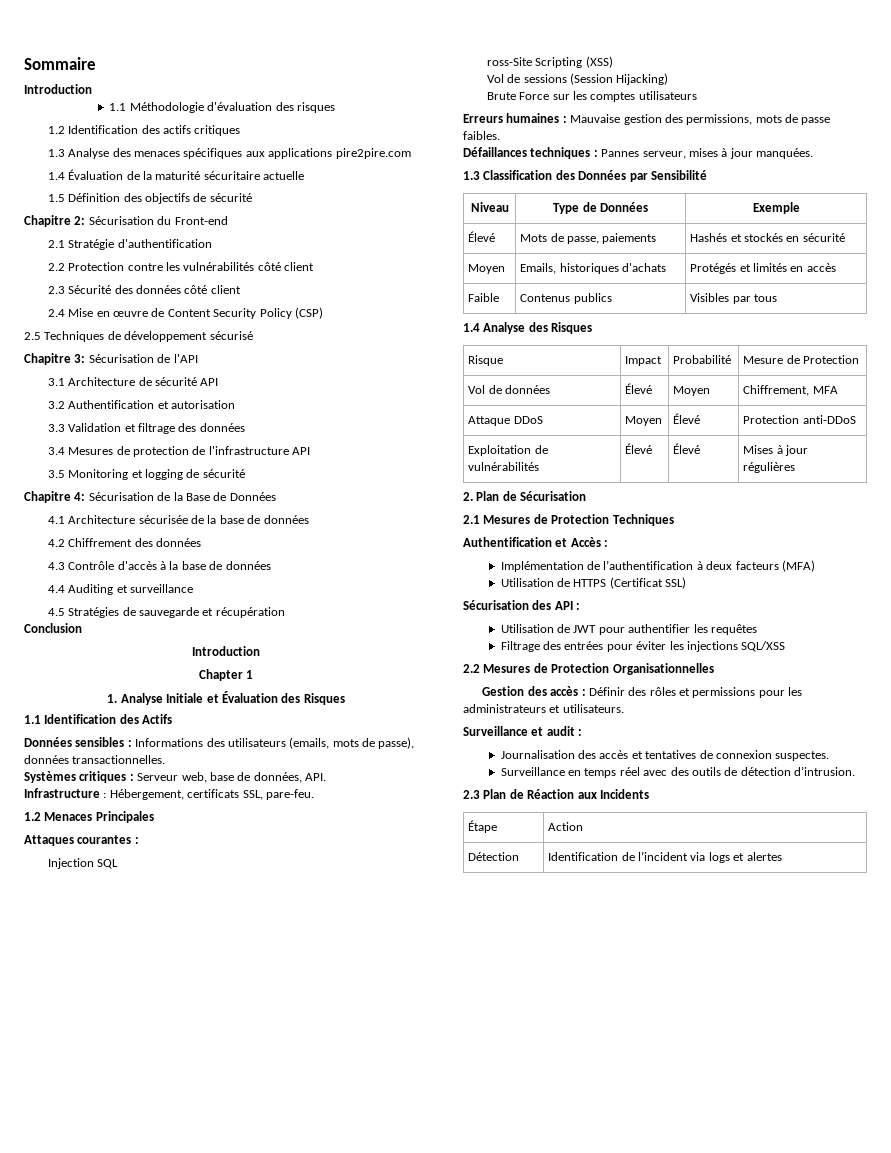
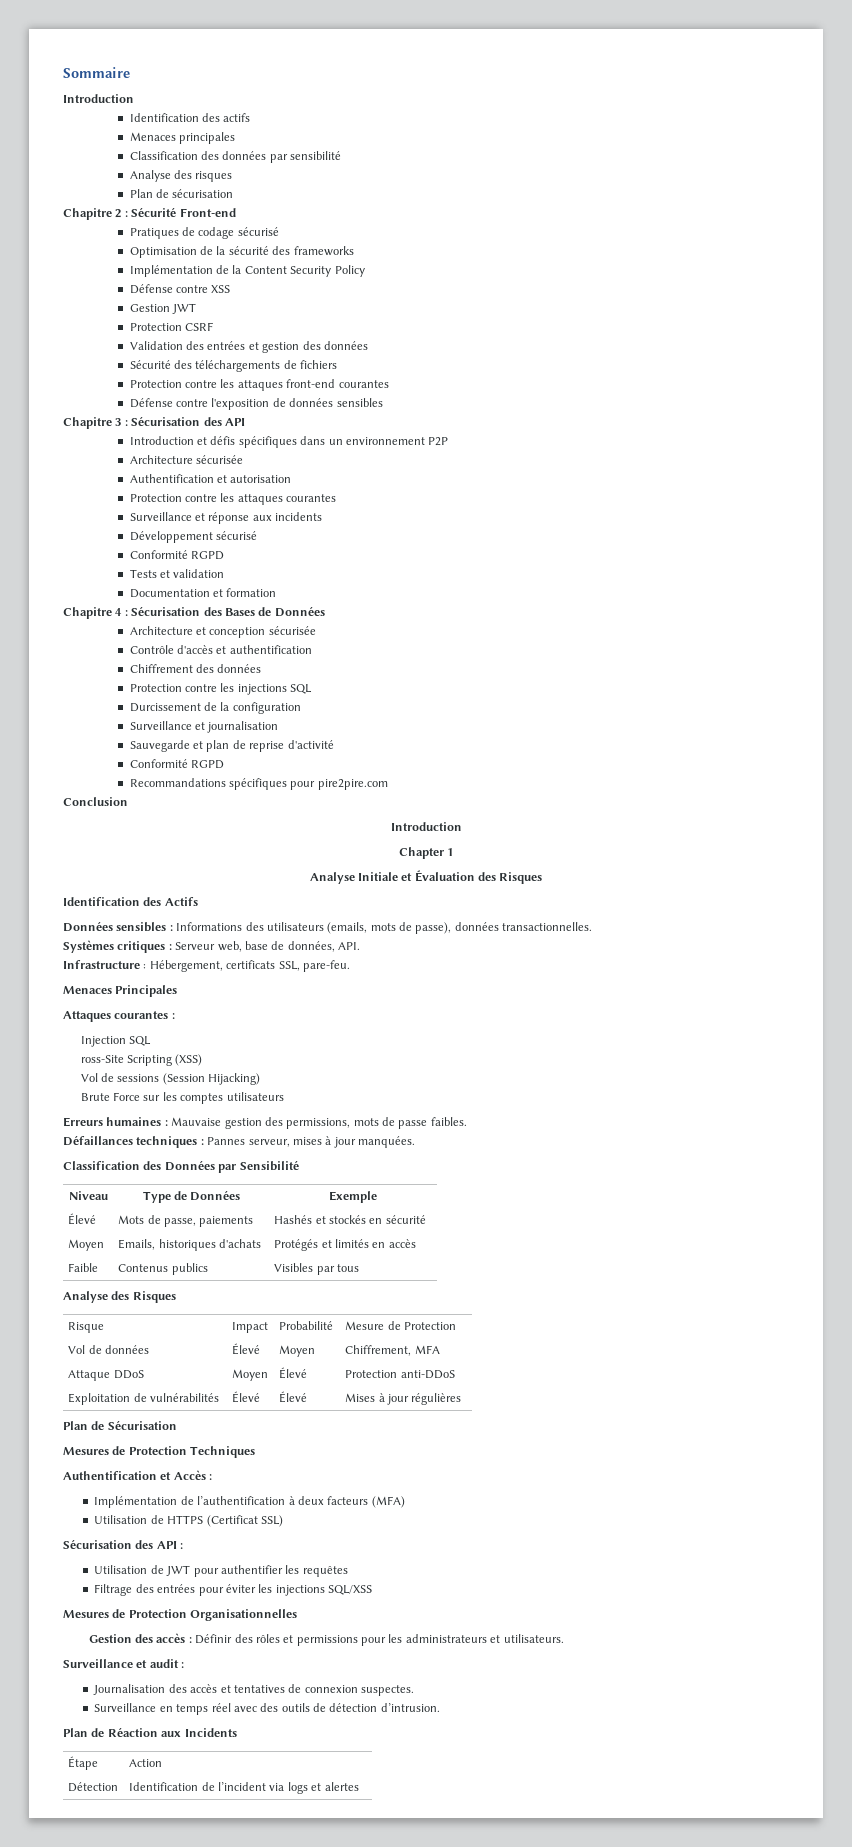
- 1.1 Méthodologie d'évaluation des risques
- 1.2 Identification des actifs critiques
- 1.3 Analyse des menaces spécifiques aux applications pire2pire.com
- 1.4 Évaluation de la maturité sécuritaire actuelle
- 1.5 Définition des objectifs de sécurité
- Chapitre 2: Sécurisation du Front-end
- 2.1 Stratégie d'authentification
- 2.2 Protection contre les vulnérabilités côté client
- 2.3 Sécurité des données côté client
- 2.4 Mise en œuvre de Content Security Policy (CSP)
- 2.5 Techniques de développement sécurisé
- Chapitre 3: Sécurisation de l'API
- 3.1 Architecture de sécurité API
- 3.2 Authentification et autorisation
- 3.3 Validation et filtrage des données
- 3.4 Mesures de protection de l'infrastructure API
- 3.5 Monitoring et logging de sécurité
- Chapitre 4: Sécurisation de la Base de Données
- 4.1 Architecture sécurisée de la base de données
- 4.2 Chiffrement des données
- 4.3 Contrôle d'accès à la base de données
- 4.4 Auditing et surveillance
- 4.5 Stratégies de sauvegarde et récupération
+ Identification des actifs
+ Menaces principales
+ Classification des données par sensibilité
+ Analyse des risques
+ Plan de sécurisation
+ Chapitre 2 : Sécurité Front-end
+ Pratiques de codage sécurisé
+ Optimisation de la sécurité des frameworks
+ Implémentation de la Content Security Policy
+ Défense contre XSS
+ Gestion JWT
+ Protection CSRF
+ Validation des entrées et gestion des données
+ Sécurité des téléchargements de fichiers
+ Protection contre les attaques front-end courantes
+ Défense contre l'exposition de données sensibles
+ Chapitre 3 : Sécurisation des API
+ Introduction et défis spécifiques dans un environnement P2P
+ Architecture sécurisée
+ Authentification et autorisation
+ Protection contre les attaques courantes
+ Surveillance et réponse aux incidents
+ Développement sécurisé
+ Conformité RGPD
+ Tests et validation
+ Documentation et formation
+ Chapitre 4 : Sécurisation des Bases de Données
+ Architecture et conception sécurisée
+ Contrôle d'accès et authentification
+ Chiffrement des données
+ Protection contre les injections SQL
+ Durcissement de la configuration
+ Surveillance et journalisation
+ Sauvegarde et plan de reprise d'activité
+ Conformité RGPD
+ Recommandations spécifiques pour pire2pire.com
- 1. Analyse Initiale et Évaluation des Risques
+ Analyse Initiale et Évaluation des Risques
- 1.1 Identification des Actifs
+ Identification des Actifs
- 1.2 Menaces Principales
+ Menaces Principales
- 1.3 Classification des Données par Sensibilité
+ Classification des Données par Sensibilité
- 1.4 Analyse des Risques
+ Analyse des Risques
- 2. Plan de Sécurisation
+ Plan de Sécurisation
- 2.1 Mesures de Protection Techniques
+ Mesures de Protection Techniques
- 2.2 Mesures de Protection Organisationnelles
+ Mesures de Protection Organisationnelles
- 2.3 Plan de Réaction aux Incidents
+ Plan de Réaction aux Incidents

